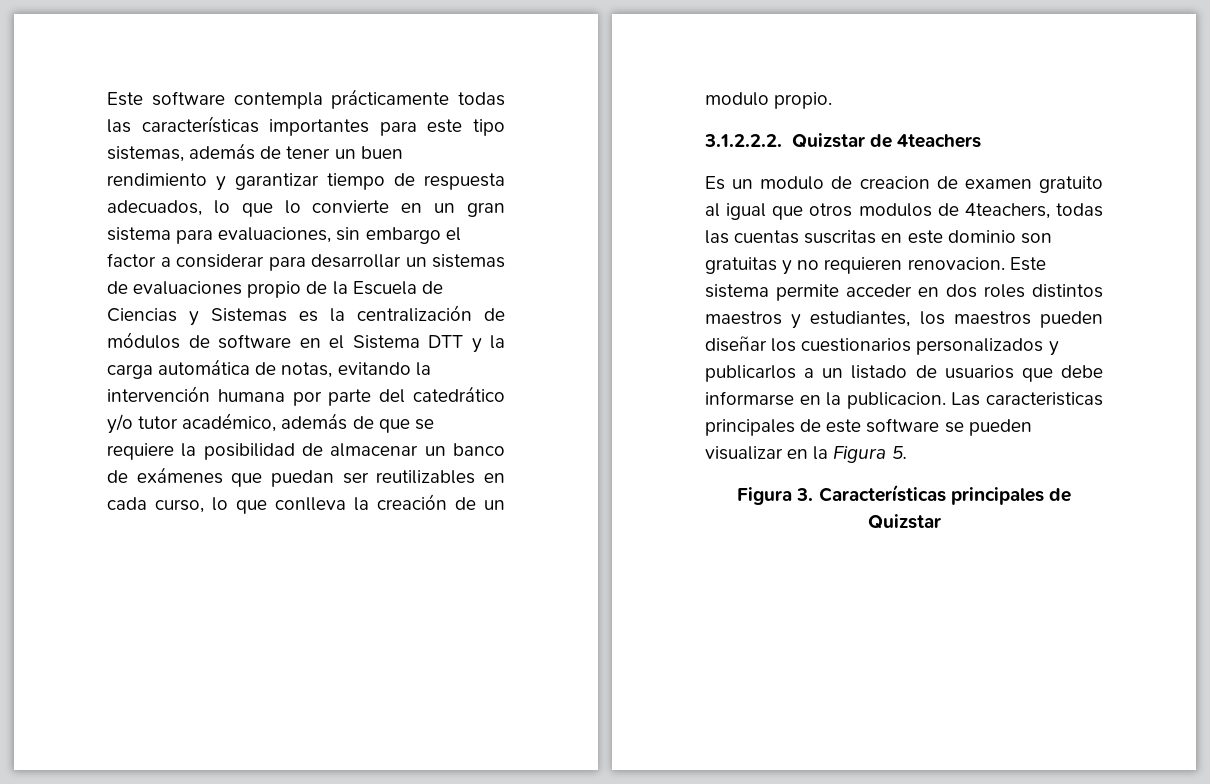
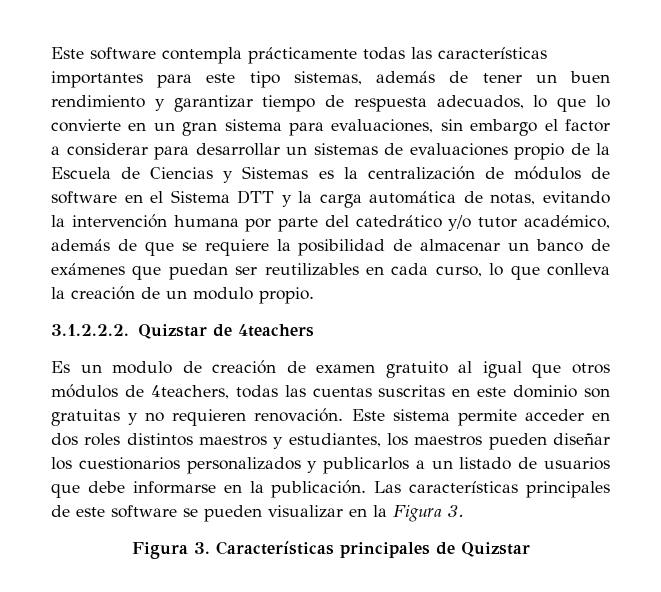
- Es un modulo de creacion de examen gratuito al igual que otros modulos de 4teachers, todas las cuentas suscritas en este dominio son gratuitas y no requieren renovacion.
+ Es un modulo de creación de examen gratuito al igual que otros módulos de 4teachers, todas las cuentas suscritas en este dominio son gratuitas y no requieren renovación.
- Este sistema permite acceder en dos roles distintos maestros y estudiantes, los maestros pueden diseñar los cuestionarios personalizados y publicarlos a un listado de usuarios que debe informarse en la publicacion. Las caracteristicas principales de este software se pueden visualizar en la Figura 5.
+ Este sistema permite acceder en dos roles distintos maestros y estudiantes, los maestros pueden diseñar los cuestionarios personalizados y publicarlos a un listado de usuarios que debe informarse en la publicación. Las características principales de este software se pueden visualizar en la Figura 3.

